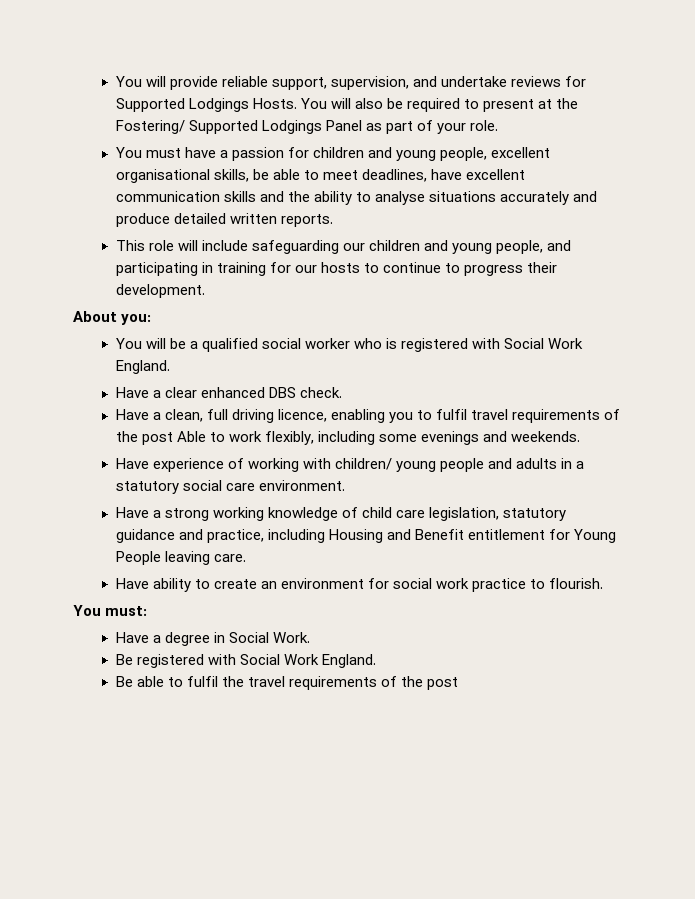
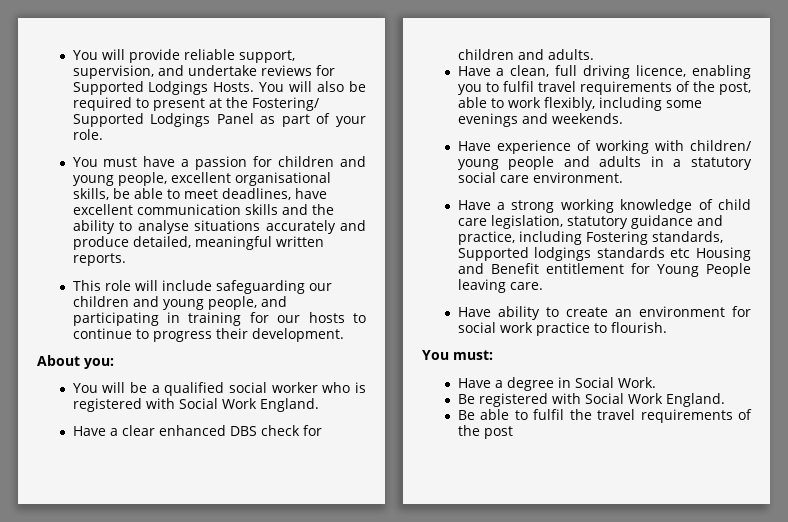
- You must have a passion for children and young people, excellent organisational skills, be able to meet deadlines, have excellent communication skills and the ability to analyse situations accurately and produce detailed written reports.
+ You must have a passion for children and young people, excellent organisational skills, be able to meet deadlines, have excellent communication skills and the ability to analyse situations accurately and produce detailed, meaningful written reports.
- Have a clear enhanced DBS check.
+ Have a clear enhanced DBS check for children and adults.
- Have a clean, full driving licence, enabling you to fulfil travel requirements of the post Able to work flexibly, including some evenings and weekends.
+ Have a clean, full driving licence, enabling you to fulfil travel requirements of the post, able to work flexibly, including some evenings and weekends.
- Have a strong working knowledge of child care legislation, statutory guidance and practice, including Housing and Benefit entitlement for Young People leaving care.
+ Have a strong working knowledge of child care legislation, statutory guidance and practice, including Fostering standards, Supported lodgings standards etc Housing and Benefit entitlement for Young People leaving care.

